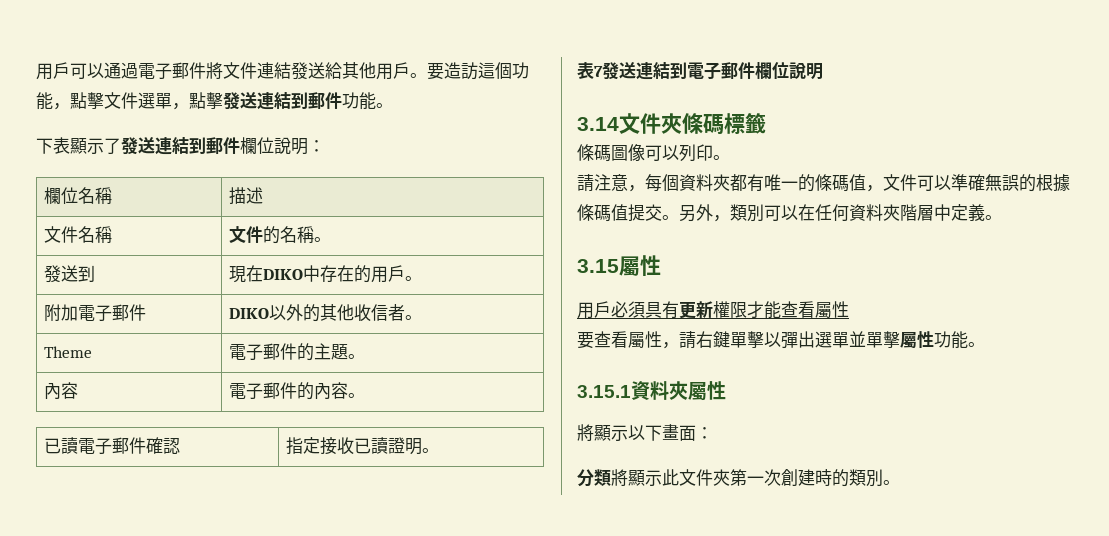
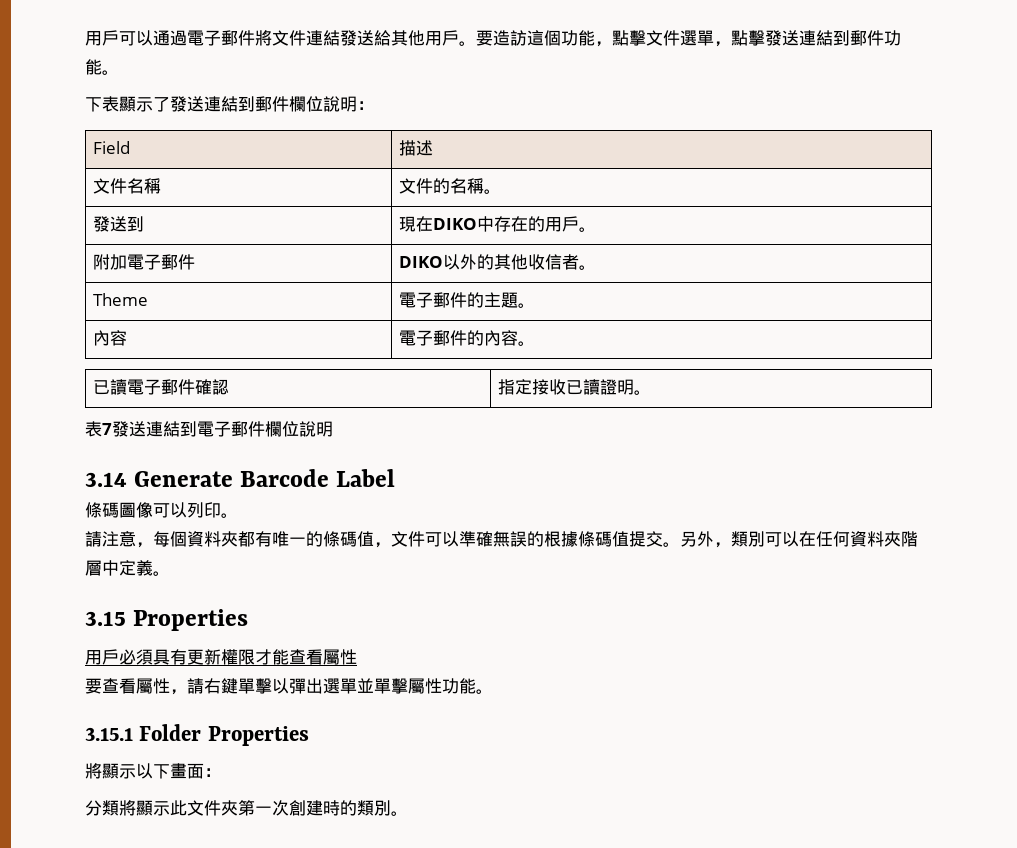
- 欄位名稱 | 描述
+ Field | 描述
- 3.14文件夾條碼標籤
+ 3.14 Generate Barcode Label
- 3.15屬性
+ 3.15 Properties
- 3.15.1資料夾屬性
+ 3.15.1 Folder Properties

